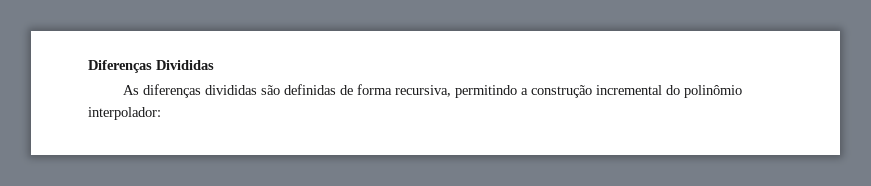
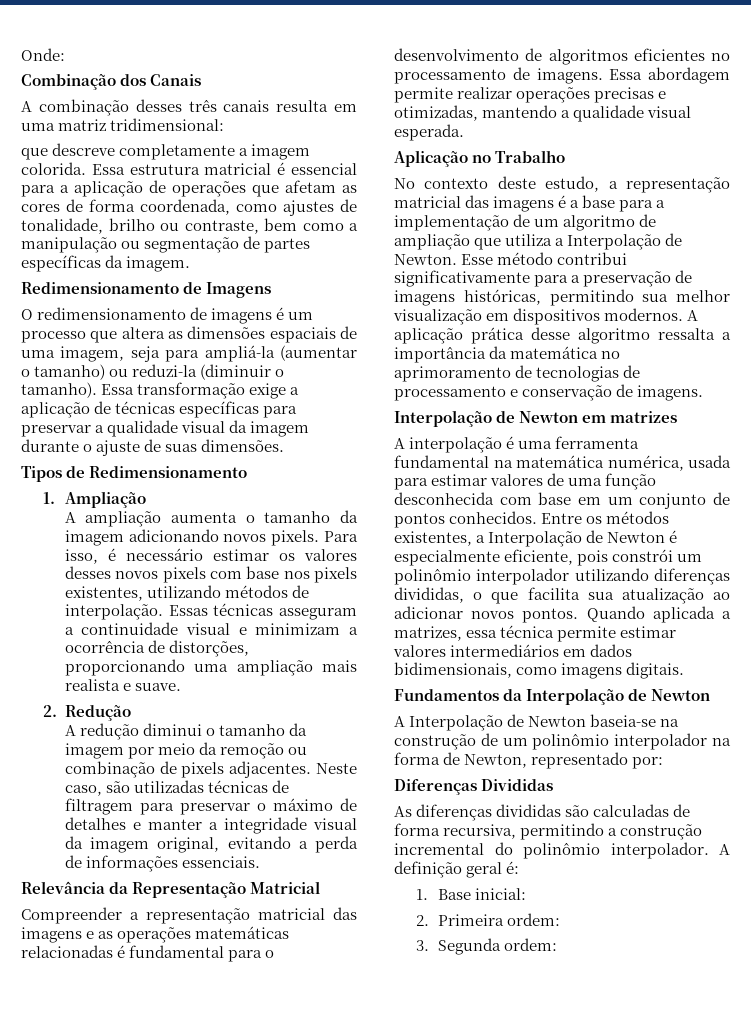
+ Onde:
+ Combinação dos Canais
+ A combinação desses três canais resulta em uma matriz tridimensional:
+ que descreve completamente a imagem colorida. Essa estrutura matricial é essencial para a aplicação de operações que afetam as cores de forma coordenada, como ajustes de tonalidade, brilho ou contraste, bem como a manipulação ou segmentação de partes específicas da imagem.
+ Redimensionamento de Imagens
+ O redimensionamento de imagens é um processo que altera as dimensões espaciais de uma imagem, seja para ampliá-la (aumentar o tamanho) ou reduzi-la (diminuir o tamanho). Essa transformação exige a aplicação de técnicas específicas para preservar a qualidade visual da imagem durante o ajuste de suas dimensões.
+ Tipos de Redimensionamento
+ 1. Ampliação
+ A ampliação aumenta o tamanho da imagem adicionando novos pixels. Para isso, é necessário estimar os valores desses novos pixels com base nos pixels existentes, utilizando métodos de interpolação. Essas técnicas asseguram a continuidade visual e minimizam a ocorrência de distorções, proporcionando uma ampliação mais realista e suave.
+ 2. Redução
+ A redução diminui o tamanho da imagem por meio da remoção ou combinação de pixels adjacentes. Neste caso, são utilizadas técnicas de filtragem para preservar o máximo de detalhes e manter a integridade visual da imagem original, evitando a perda de informações essenciais.
+ Relevância da Representação Matricial
+ Compreender a representação matricial das imagens e as operações matemáticas relacionadas é fundamental para o desenvolvimento de algoritmos eficientes no processamento de imagens. Essa abordagem permite realizar operações precisas e otimizadas, mantendo a qualidade visual esperada.
+ Aplicação no Trabalho
+ No contexto deste estudo, a representação matricial das imagens é a base para a implementação de um algoritmo de ampliação que utiliza a Interpolação de Newton. Esse método contribui significativamente para a preservação de imagens históricas, permitindo sua melhor visualização em dispositivos modernos. A aplicação prática desse algoritmo ressalta a importância da matemática no aprimoramento de tecnologias de processamento e conservação de imagens.
+ Interpolação de Newton em matrizes
+ A interpolação é uma ferramenta fundamental na matemática numérica, usada para estimar valores de uma função desconhecida com base em um conjunto de pontos conhecidos. Entre os métodos existentes, a Interpolação de Newton é especialmente eficiente, pois constrói um polinômio interpolador utilizando diferenças divididas, o que facilita sua atualização ao adicionar novos pontos. Quando aplicada a matrizes, essa técnica permite estimar valores intermediários em dados bidimensionais, como imagens digitais.
+ Fundamentos da Interpolação de Newton
+ A Interpolação de Newton baseia-se na construção de um polinômio interpolador na forma de Newton, representado por:
- As diferenças divididas são definidas de forma recursiva, permitindo a construção incremental do polinômio interpolador:
+ As diferenças divididas são calculadas de forma recursiva, permitindo a construção incremental do polinômio interpolador. A definição geral é:
+ 1. Base inicial:
+ 2. Primeira ordem:
+ 3. Segunda ordem:

